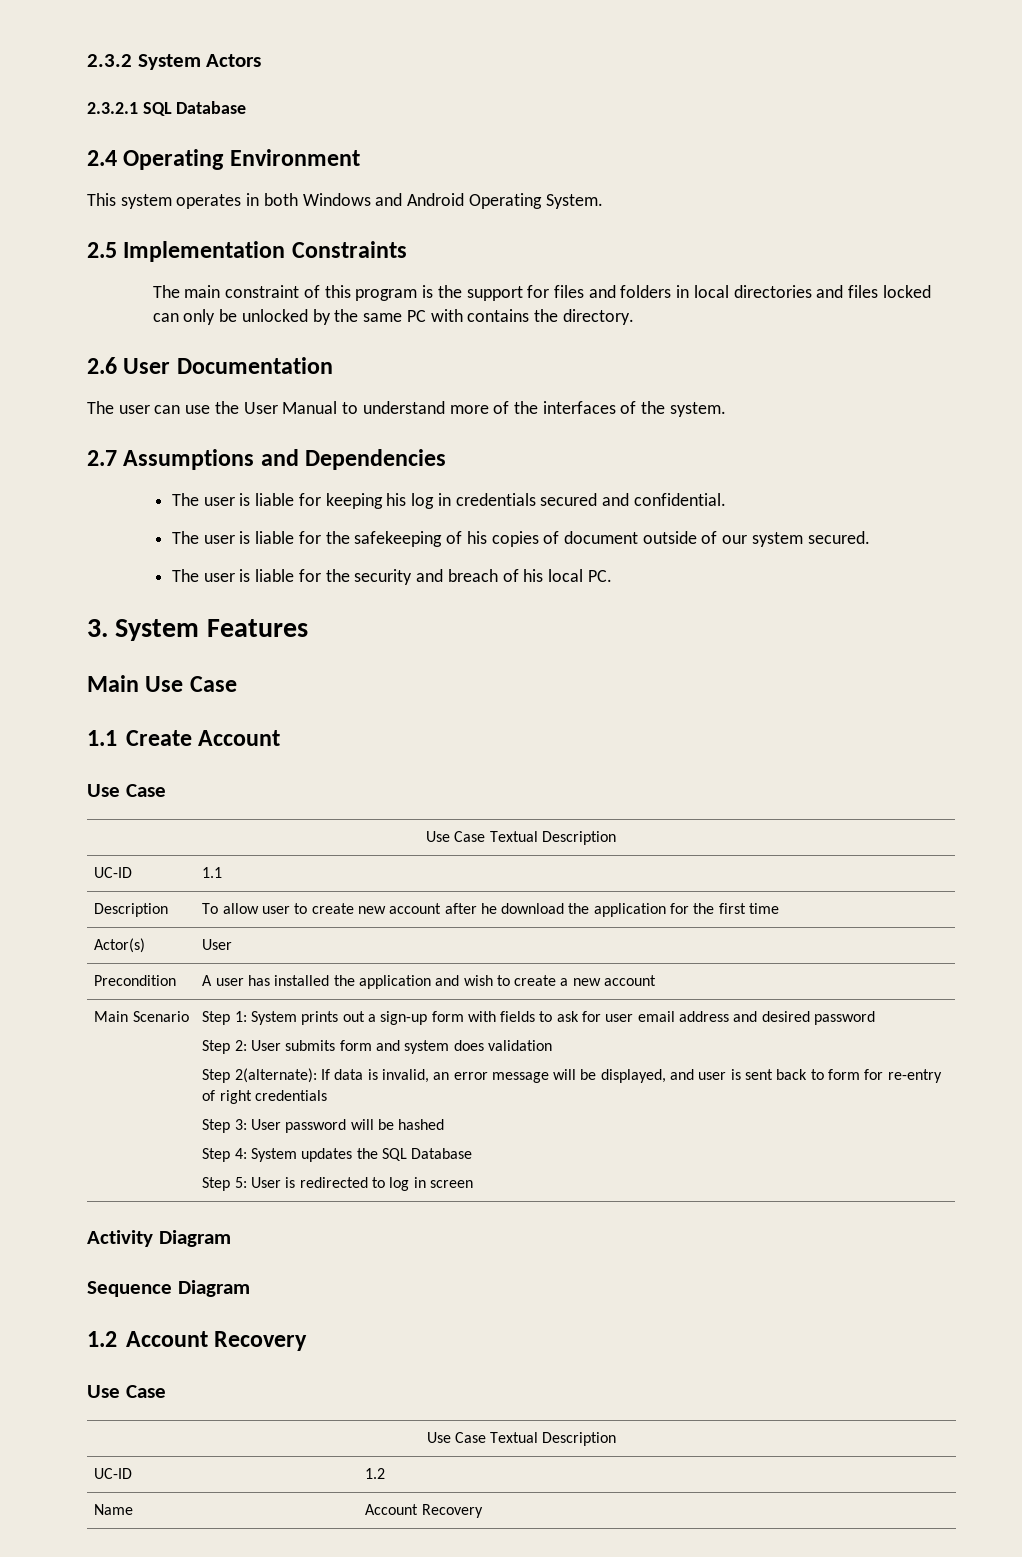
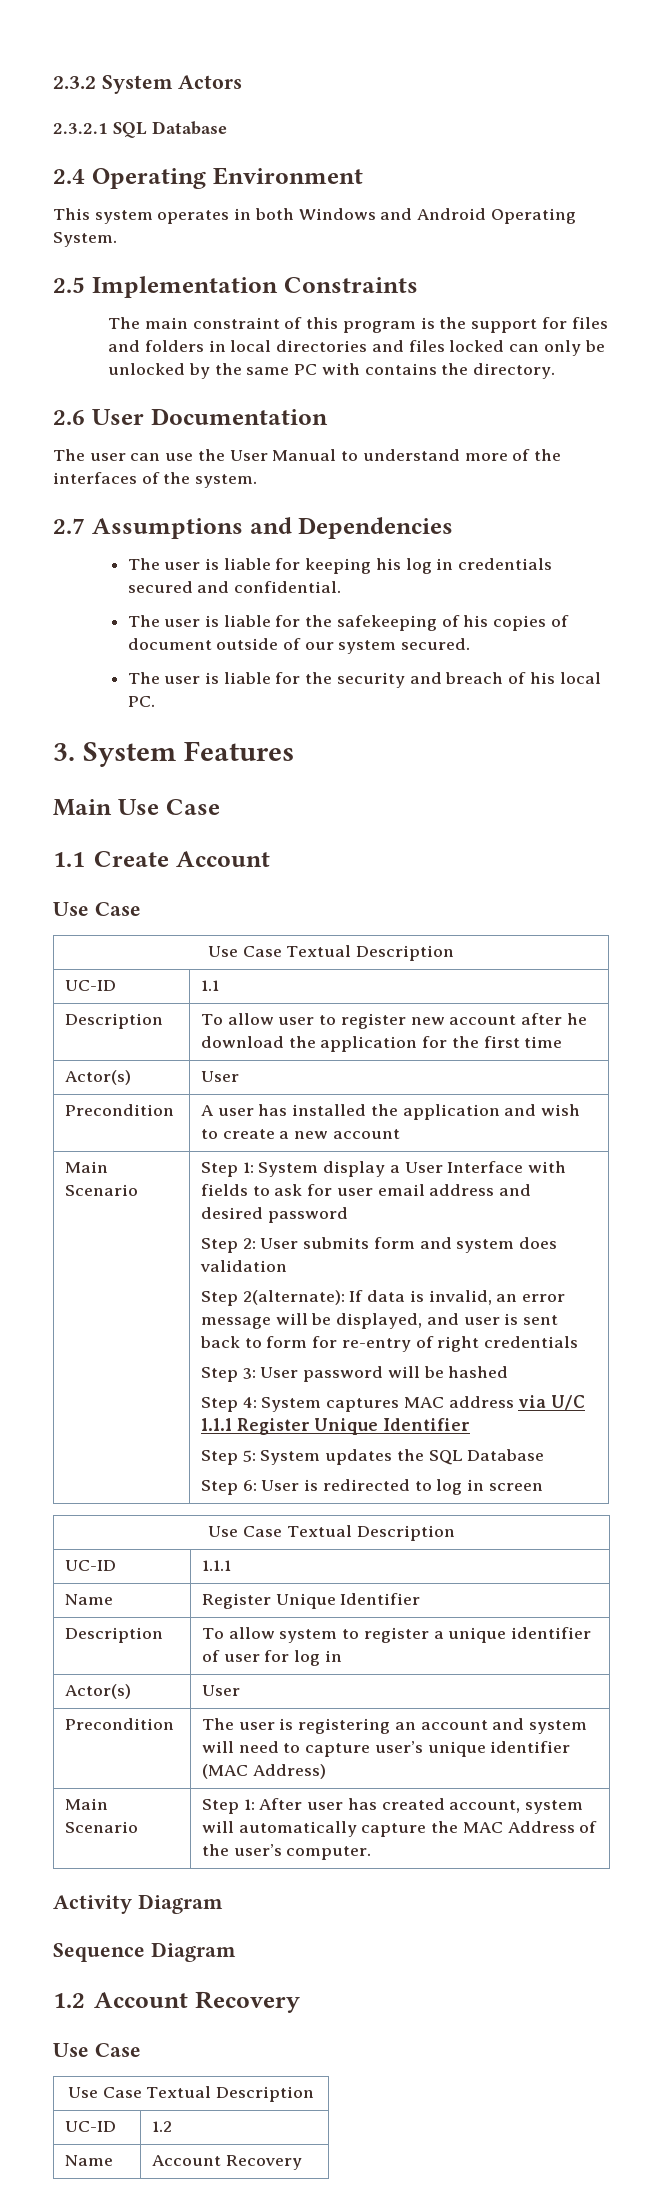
- Description | To allow user to create new account after he download the application for the first time
+ Description | To allow user to register new account after he download the application for the first time
- Step 1: System prints out a sign-up form with fields to ask for user email address and desired password
+ Step 1: System display a User Interface with fields to ask for user email address and desired password
- Step 4: System updates the SQL Database
+ Step 4: System captures MAC address via U/C 1.1.1 Register Unique Identifier
+ Step 5: System updates the SQL Database
- Step 5: User is redirected to log in screen
+ Step 6: User is redirected to log in screen
+ Use Case Textual Description
+ UC-ID | 1.1.1
+ Name | Register Unique Identifier
+ Description | To allow system to register a unique identifier of user for log in
+ Actor(s) | User
+ Precondition | The user is registering an account and system will need to capture user’s unique identifier (MAC Address)
+ Main Scenario | Step 1: After user has created account, system will automatically capture the MAC Address of the user’s computer.

